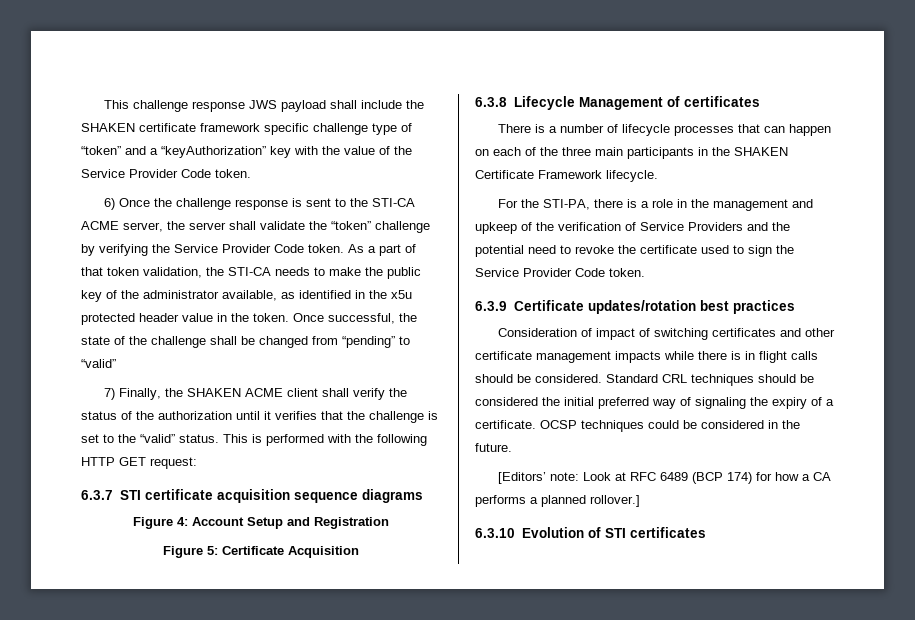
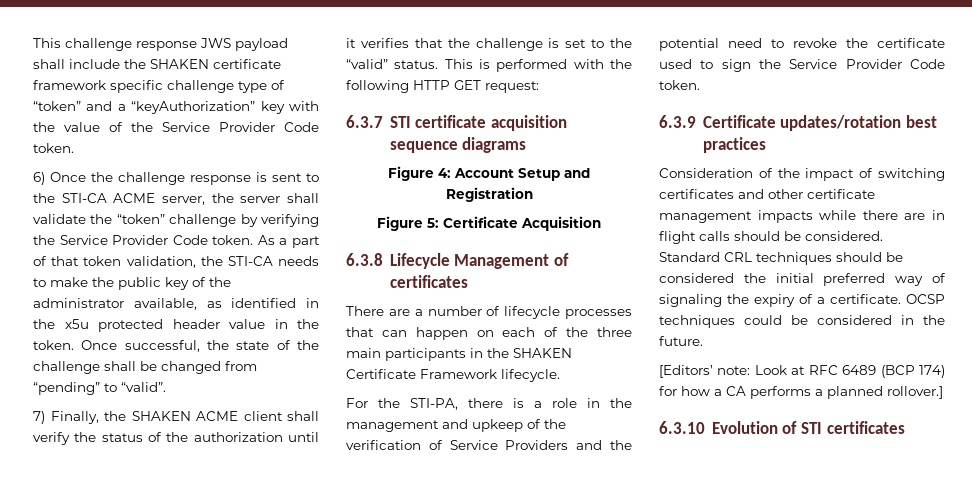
- Once successful, the state of the challenge shall be changed from “pending” to “valid”
+ Once successful, the state of the challenge shall be changed from “pending” to “valid”.
- There is a number of lifecycle processes that can happen on each of the three main participants in the SHAKEN Certificate Framework lifecycle.
+ There are a number of lifecycle processes that can happen on each of the three main participants in the SHAKEN Certificate Framework lifecycle.
- Consideration of impact of switching certificates and other certificate management impacts while there is in flight calls should be considered.
+ Consideration of the impact of switching certificates and other certificate management impacts while there are in flight calls should be considered.

